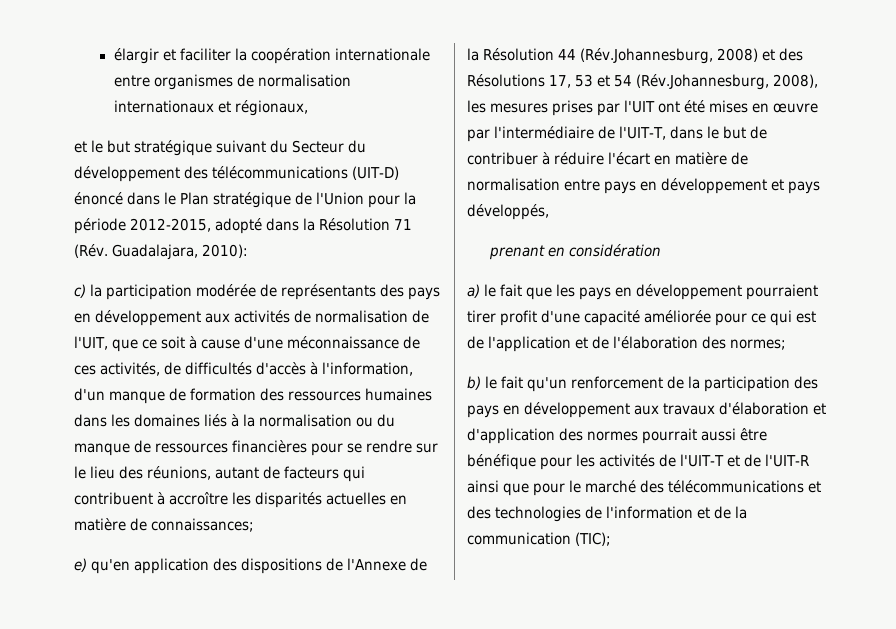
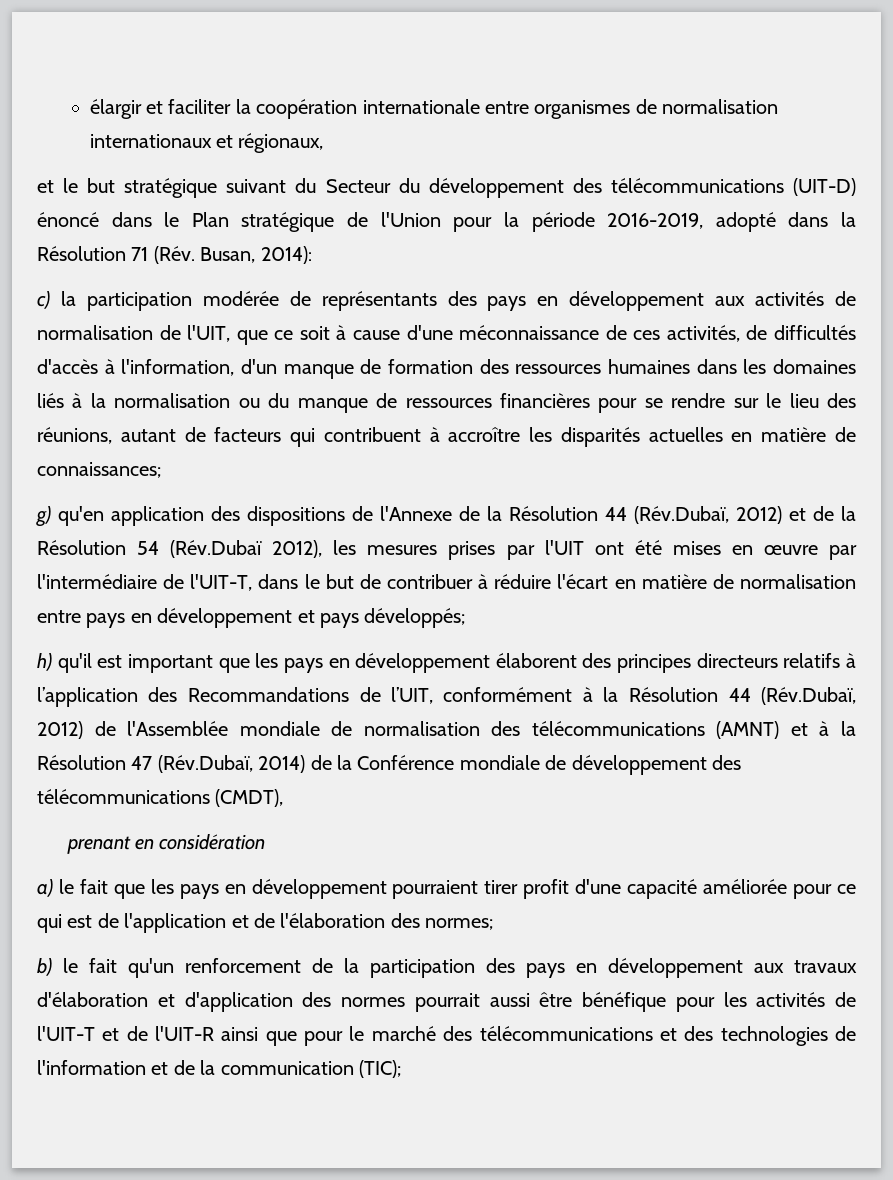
- et le but stratégique suivant du Secteur du développement des télécommunications (UIT-D) énoncé dans le Plan stratégique de l'Union pour la période 2012-2015, adopté dans la Résolution 71 (Rév. Guadalajara, 2010):
+ et le but stratégique suivant du Secteur du développement des télécommunications (UIT-D) énoncé dans le Plan stratégique de l'Union pour la période 2016-2019, adopté dans la Résolution 71 (Rév. Busan, 2014):
- e) qu'en application des dispositions de l'Annexe de la Résolution 44 (Rév.Johannesburg, 2008) et des Résolutions 17, 53 et 54 (Rév.Johannesburg, 2008), les mesures prises par l'UIT ont été mises en œuvre par l'intermédiaire de l'UIT-T, dans le but de contribuer à réduire l'écart en matière de normalisation entre pays en développement et pays développés,
+ g) qu'en application des dispositions de l'Annexe de la Résolution 44 (Rév.Dubaï, 2012) et de la Résolution 54 (Rév.Dubaï 2012), les mesures prises par l'UIT ont été mises en œuvre par l'intermédiaire de l'UIT-T, dans le but de contribuer à réduire l'écart en matière de normalisation entre pays en développement et pays développés;
+ h) qu'il est important que les pays en développement élaborent des principes directeurs relatifs à l’application des Recommandations de l’UIT, conformément à la Résolution 44 (Rév.Dubaï, 2012) de l'Assemblée mondiale de normalisation des télécommunications (AMNT) et à la Résolution 47 (Rév.Dubaï, 2014) de la Conférence mondiale de développement des télécommunications (CMDT),

